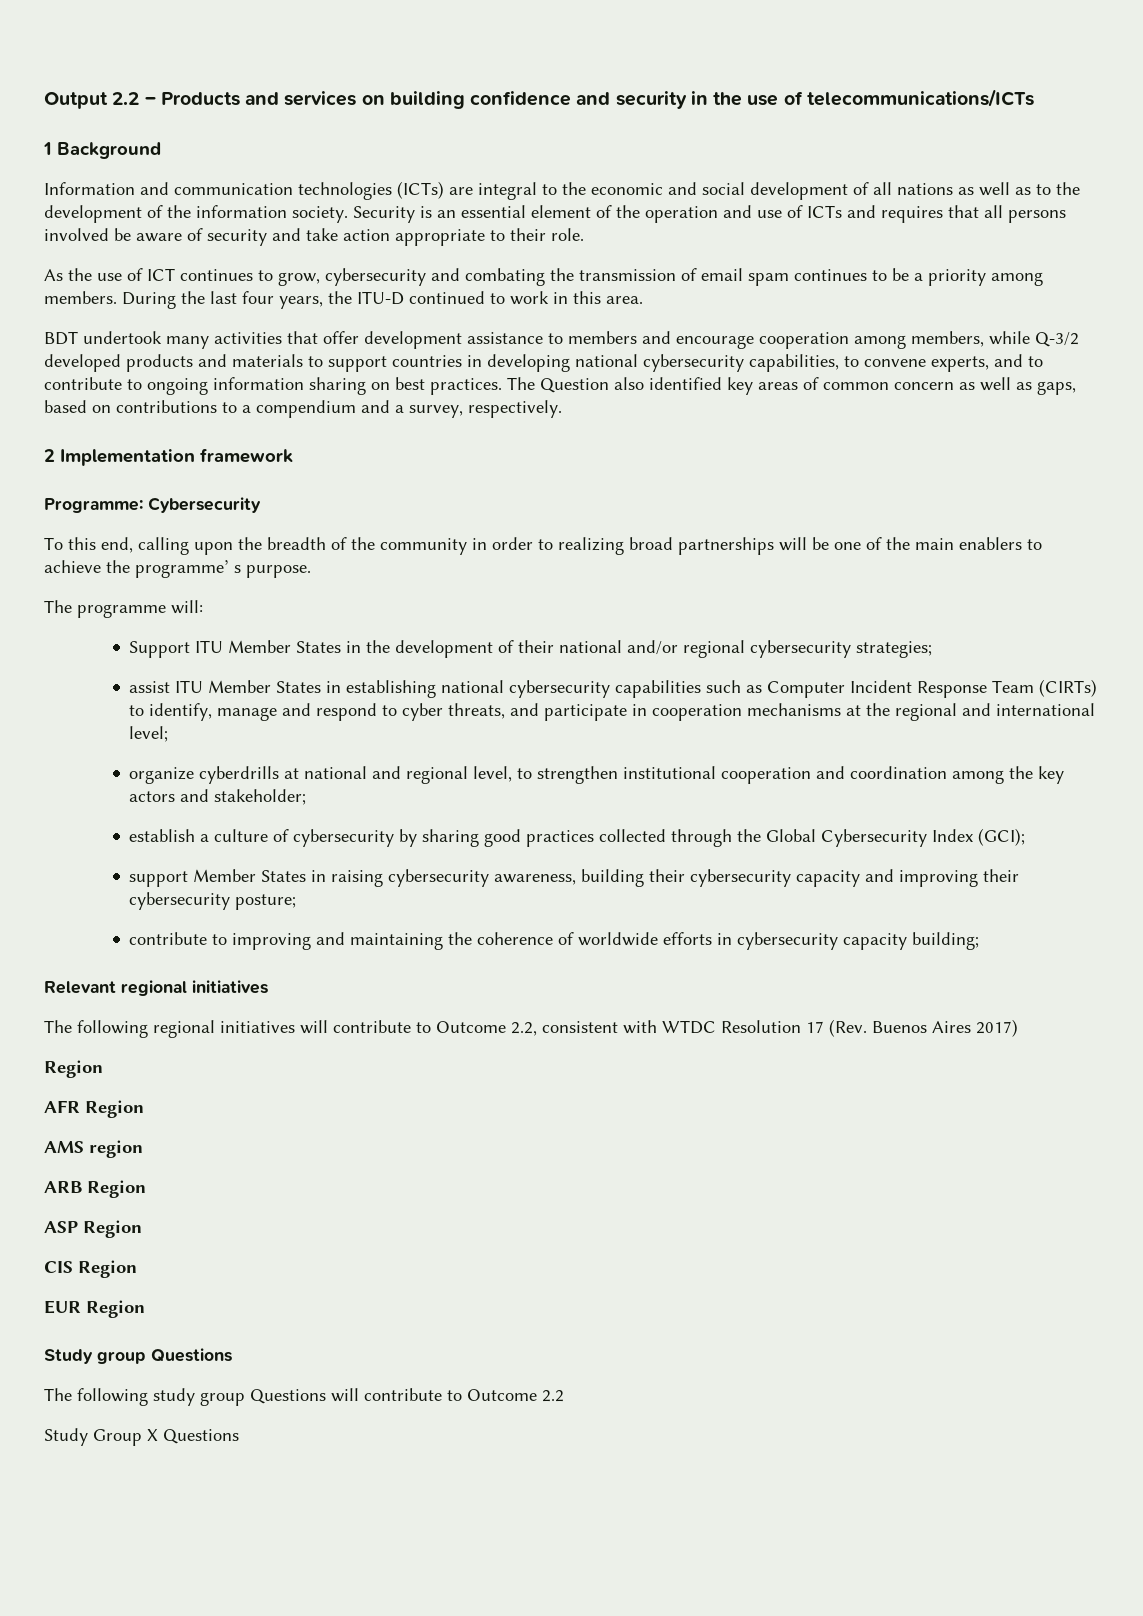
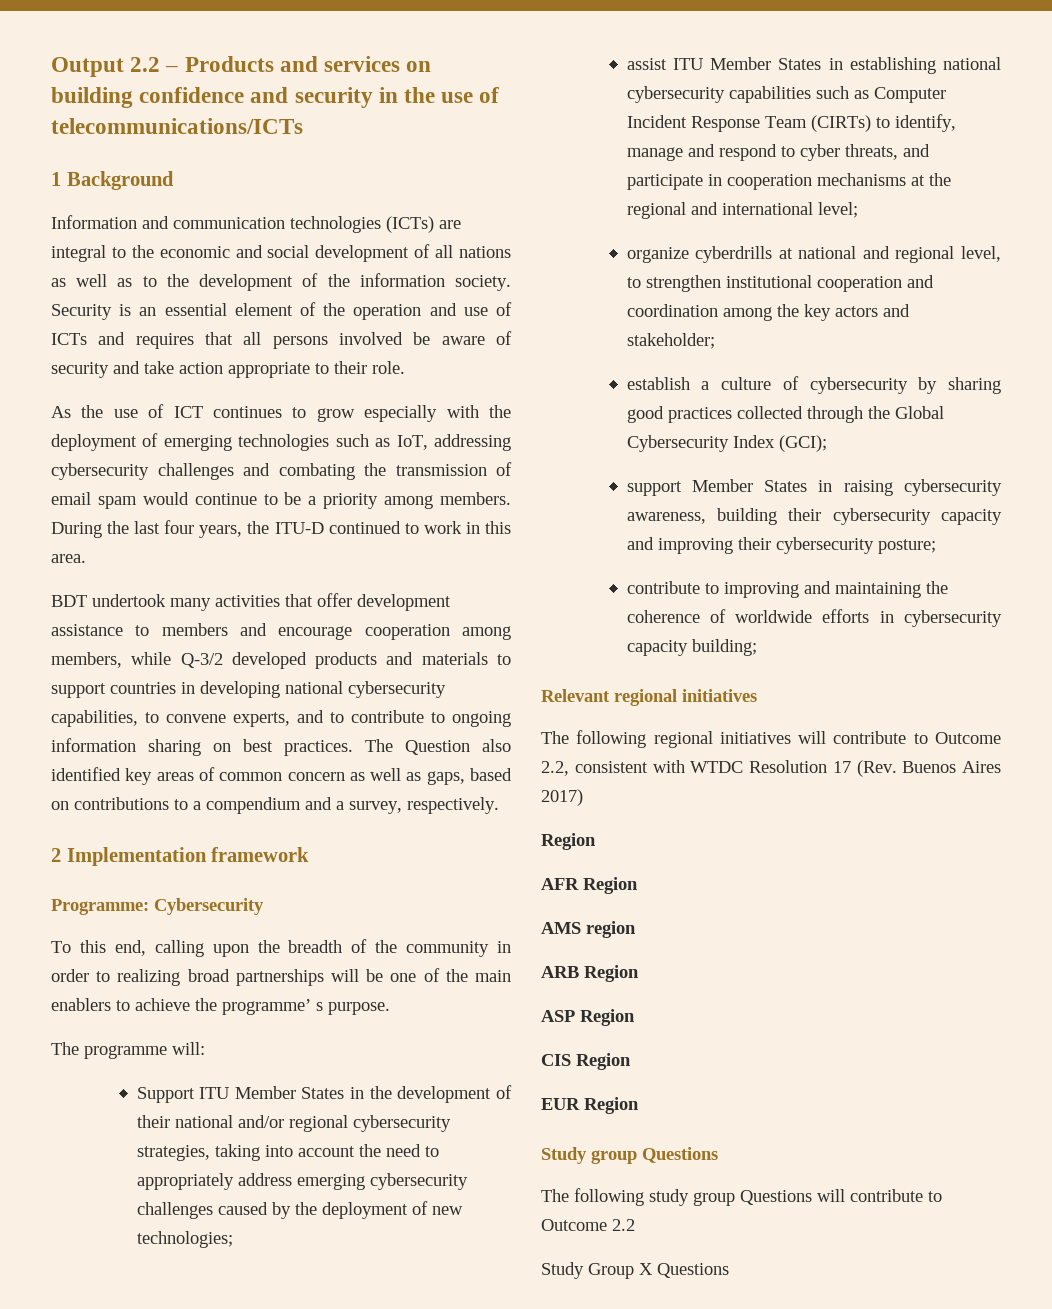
- As the use of ICT continues to grow, cybersecurity and combating the transmission of email spam continues to be a priority among members.
+ As the use of ICT continues to grow especially with the deployment of emerging technologies such as IoT, addressing cybersecurity challenges and combating the transmission of email spam would continue to be a priority among members.
- Support ITU Member States in the development of their national and/or regional cybersecurity strategies;
+ Support ITU Member States in the development of their national and/or regional cybersecurity strategies, taking into account the need to appropriately address emerging cybersecurity challenges caused by the deployment of new technologies;

